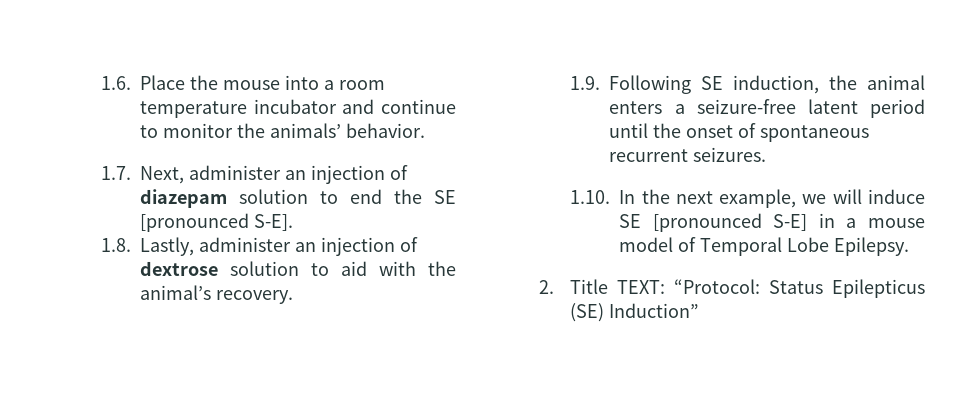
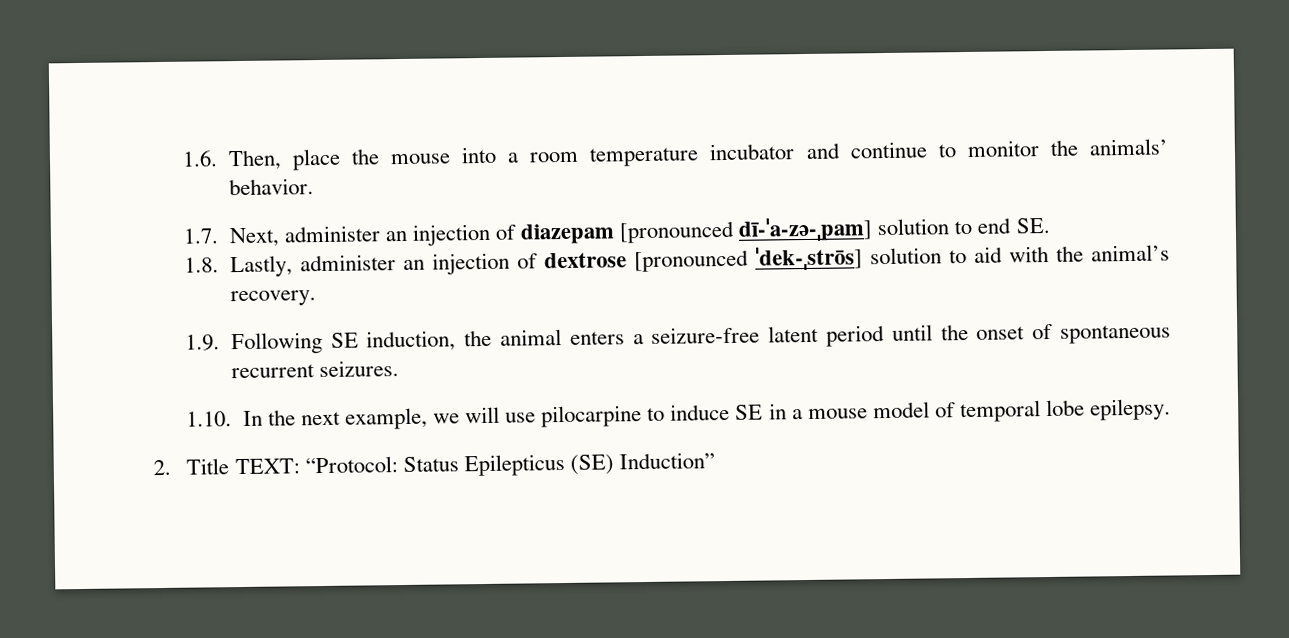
- 1.6. Place the mouse into a room temperature incubator and continue to monitor the animals’ behavior.
+ 1.6. Then, place the mouse into a room temperature incubator and continue to monitor the animals’ behavior.
- 1.7. Next, administer an injection of diazepam solution to end the SE [pronounced S-E].
+ 1.7. Next, administer an injection of diazepam [pronounced dī-ˈa-zə-ˌpam] solution to end SE.
- 1.8. Lastly, administer an injection of dextrose solution to aid with the animal’s recovery.
+ 1.8. Lastly, administer an injection of dextrose [pronounced ˈdek-ˌstrōs] solution to aid with the animal’s recovery.
- 1.10. In the next example, we will induce SE [pronounced S-E] in a mouse model of Temporal Lobe Epilepsy.
+ 1.10. In the next example, we will use pilocarpine to induce SE in a mouse model of temporal lobe epilepsy.

